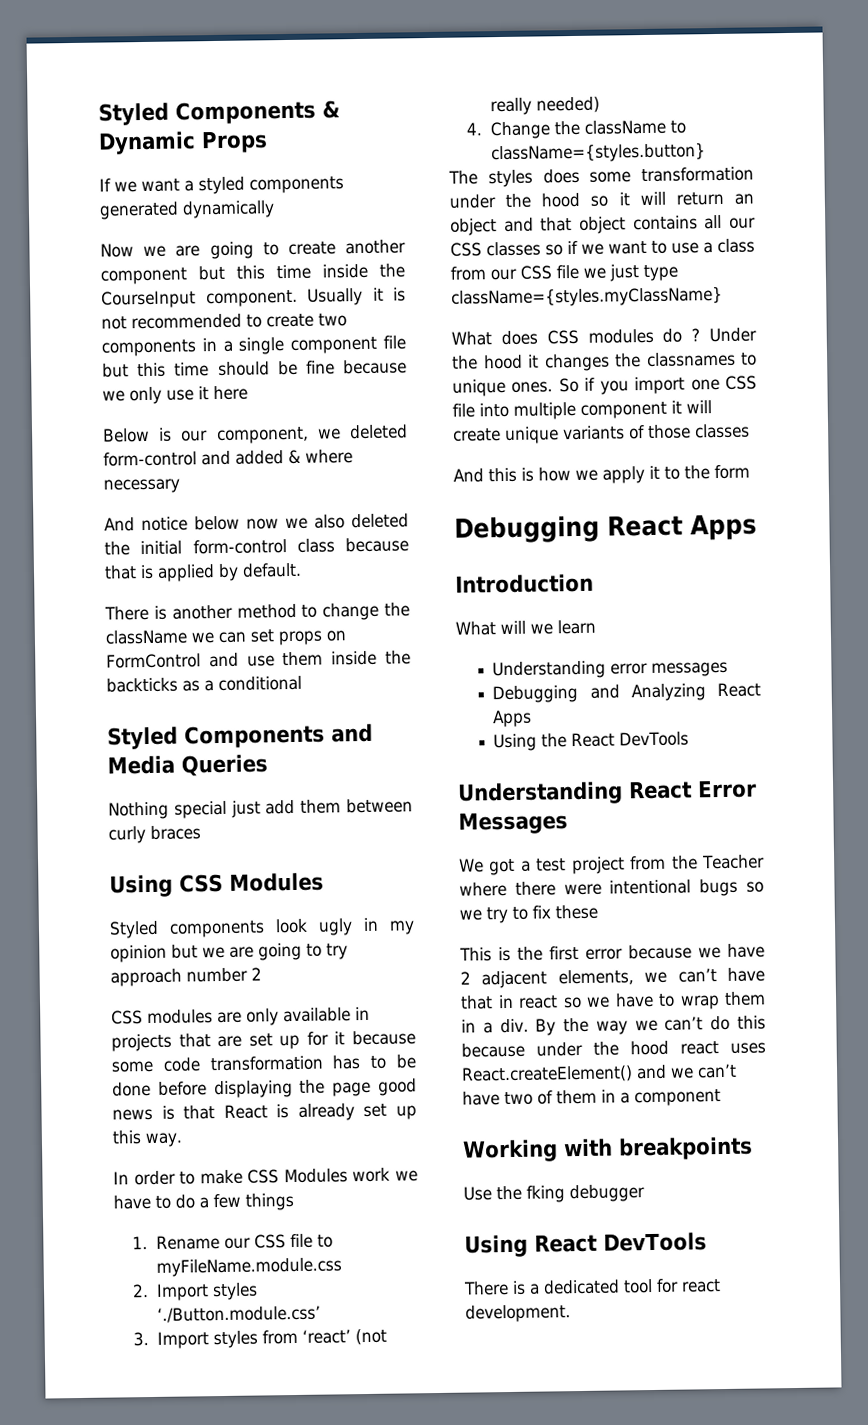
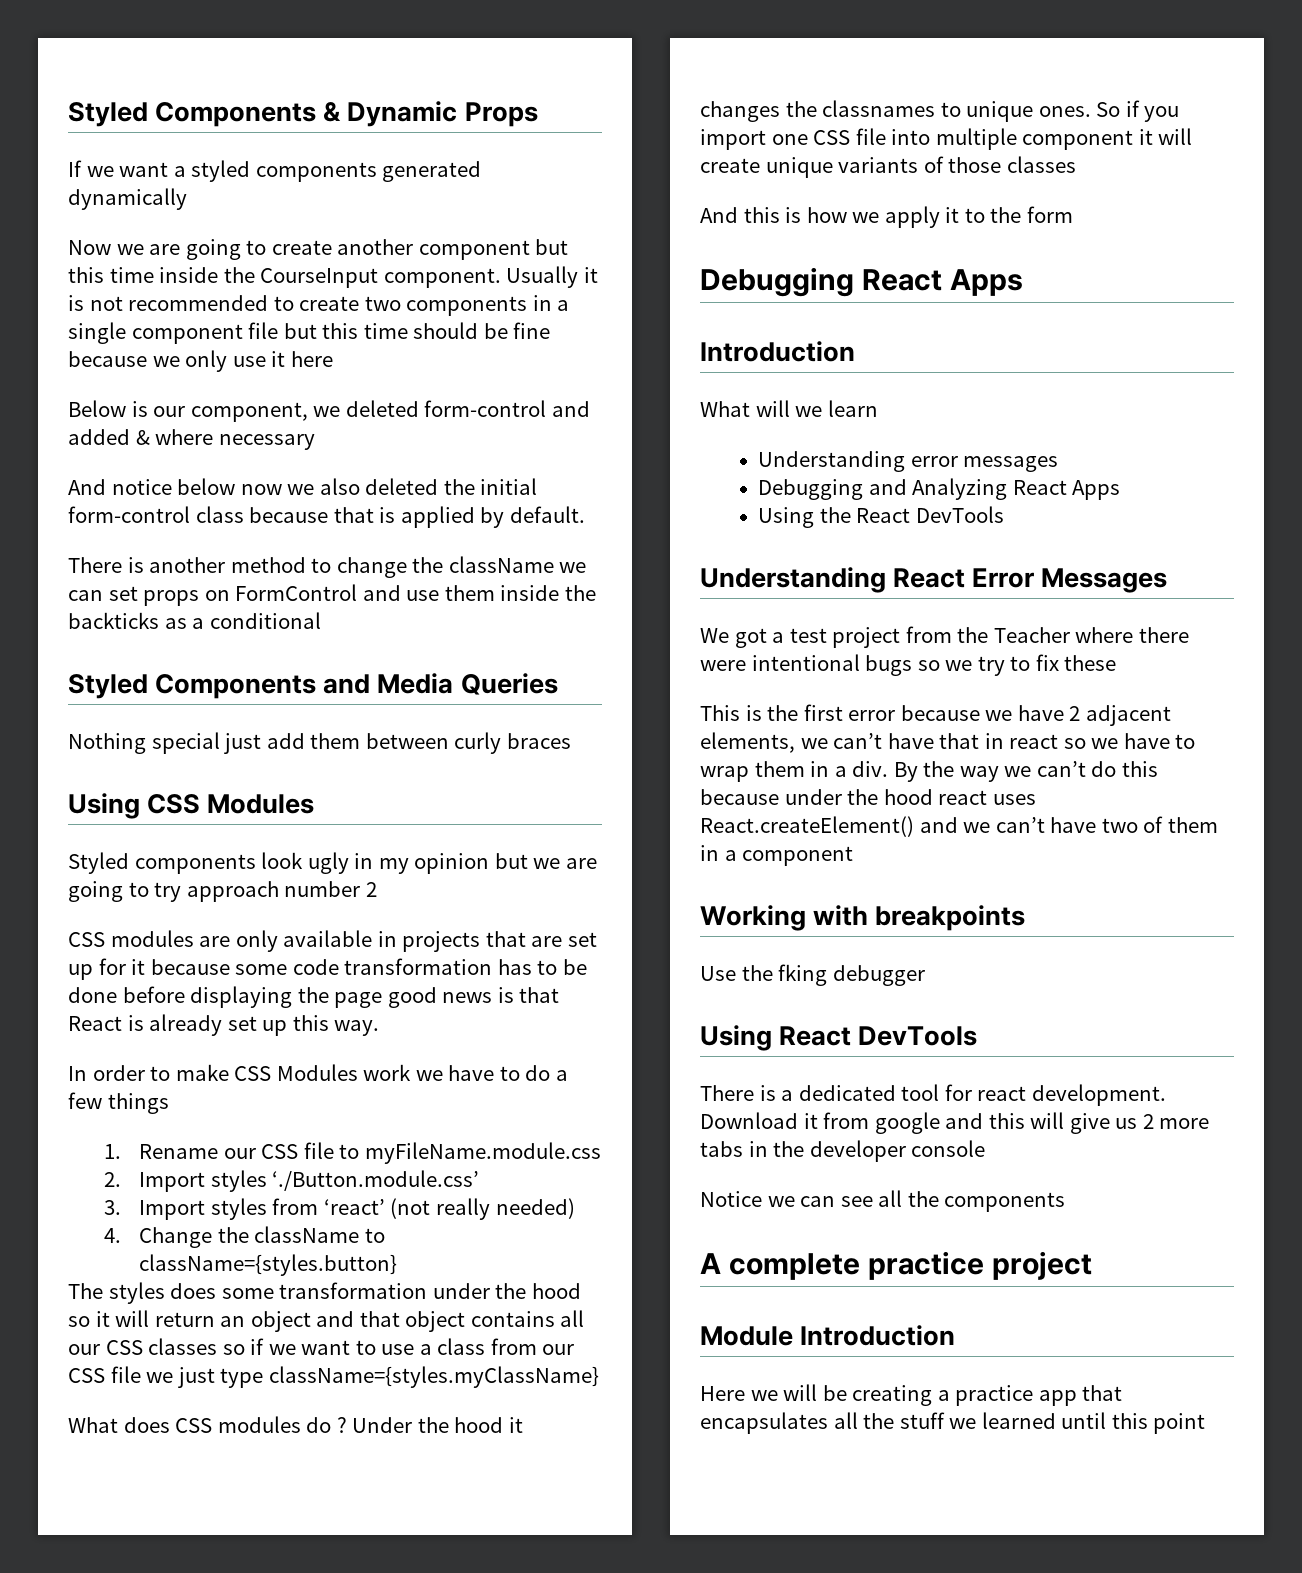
+ Download it from google and this will give us 2 more tabs in the developer console
+ Notice we can see all the components
+ A complete practice project
+ Module Introduction
+ Here we will be creating a practice app that encapsulates all the stuff we learned until this point

